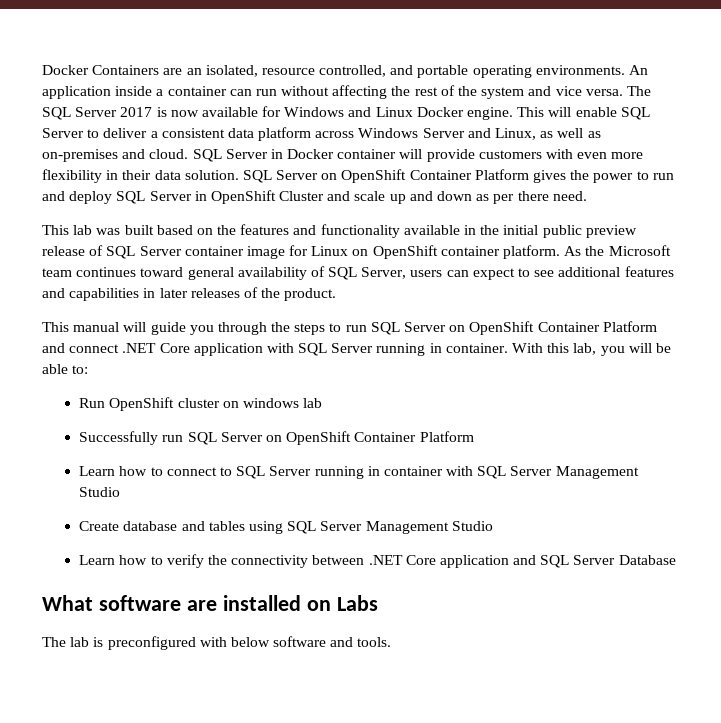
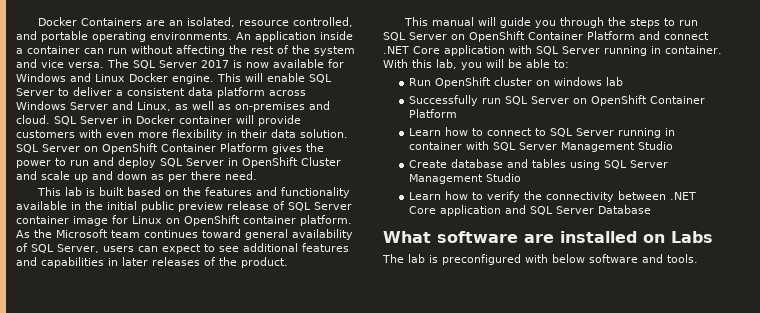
- This lab was built based on the features and functionality available in the initial public preview release of SQL Server container image for Linux on OpenShift container platform.
+ This lab is built based on the features and functionality available in the initial public preview release of SQL Server container image for Linux on OpenShift container platform.

